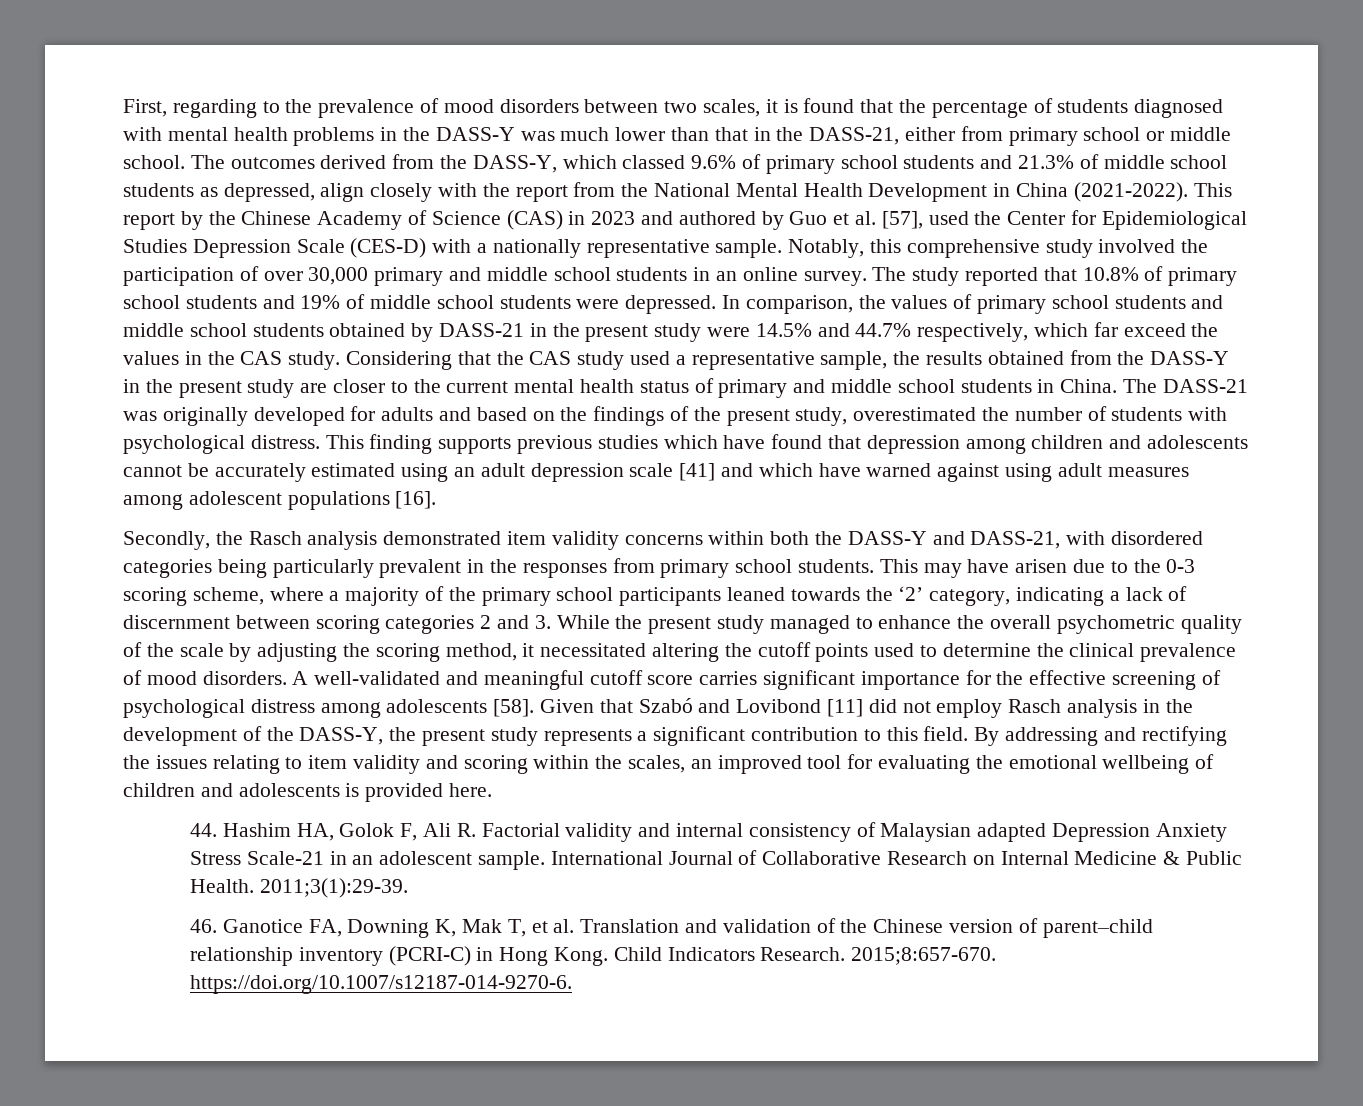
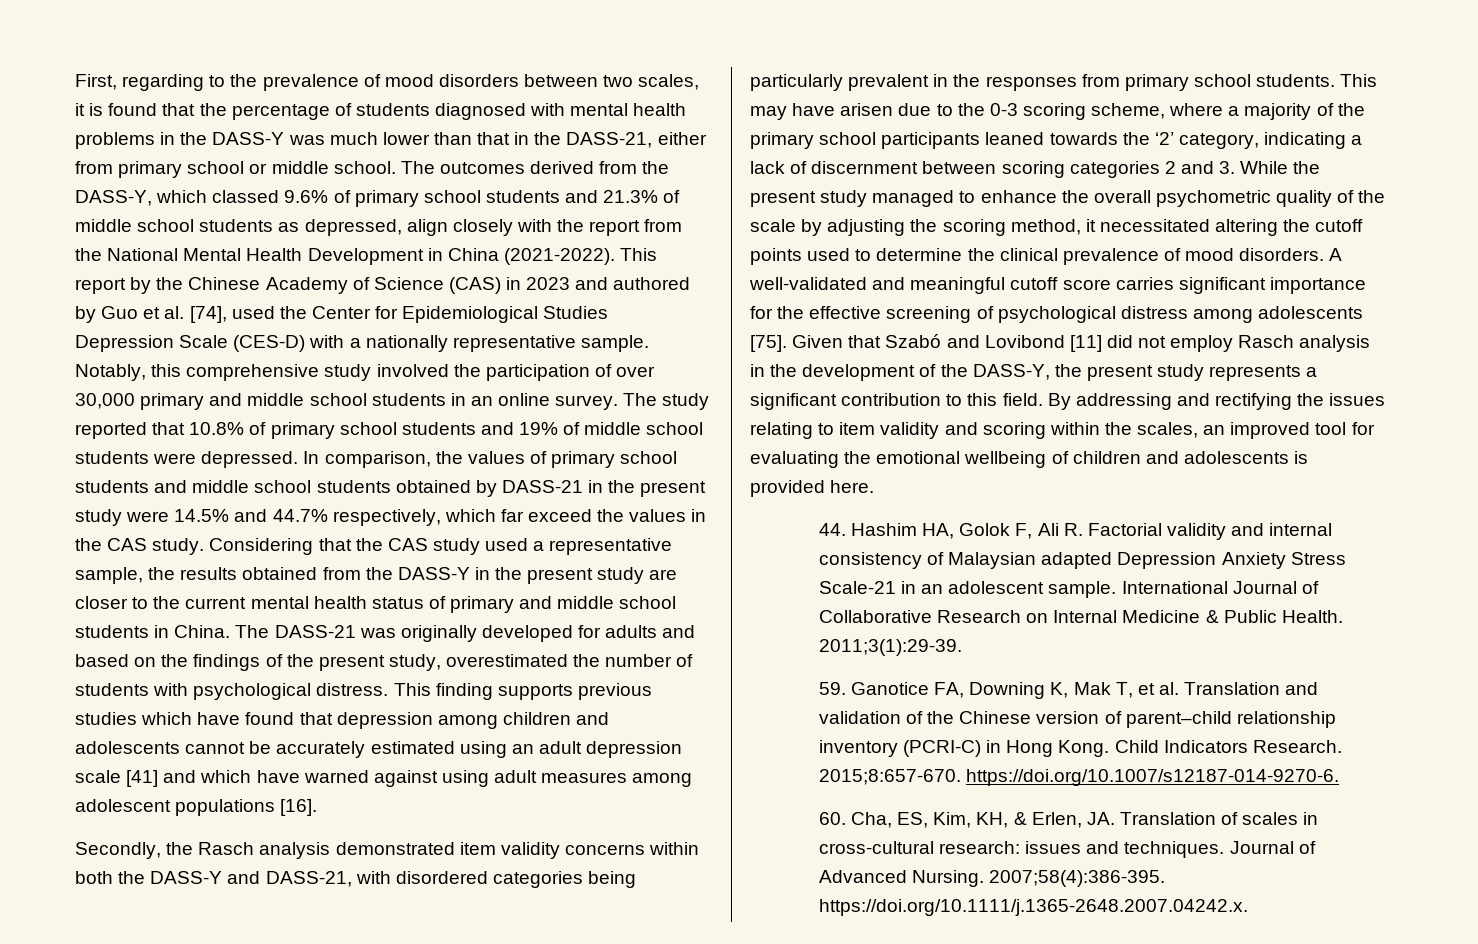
- This report by the Chinese Academy of Science (CAS) in 2023 and authored by Guo et al. [57], used the Center for Epidemiological Studies Depression Scale (CES-D) with a nationally representative sample.
+ This report by the Chinese Academy of Science (CAS) in 2023 and authored by Guo et al. [74], used the Center for Epidemiological Studies Depression Scale (CES-D) with a nationally representative sample.
- A well-validated and meaningful cutoff score carries significant importance for the effective screening of psychological distress among adolescents [58].
+ A well-validated and meaningful cutoff score carries significant importance for the effective screening of psychological distress among adolescents [75].
- 46. Ganotice FA, Downing K, Mak T, et al. Translation and validation of the Chinese version of parent–child relationship inventory (PCRI-C) in Hong Kong.
+ 59. Ganotice FA, Downing K, Mak T, et al. Translation and validation of the Chinese version of parent–child relationship inventory (PCRI-C) in Hong Kong.
+ 60. Cha, ES, Kim, KH, & Erlen, JA. Translation of scales in cross-cultural research: issues and techniques. Journal of Advanced Nursing. 2007;58(4):386-395. https://doi.org/10.1111/j.1365-2648.2007.04242.x.

